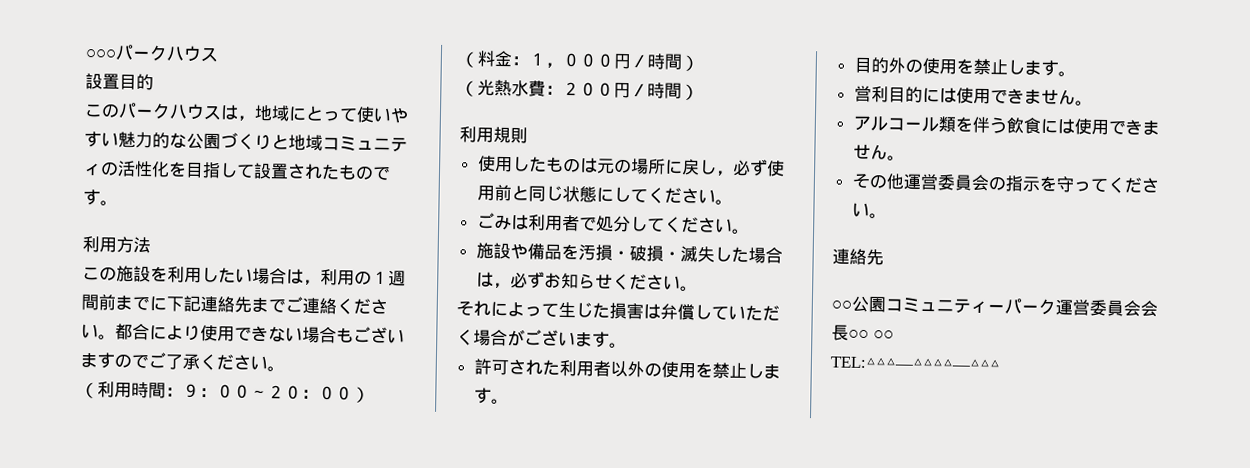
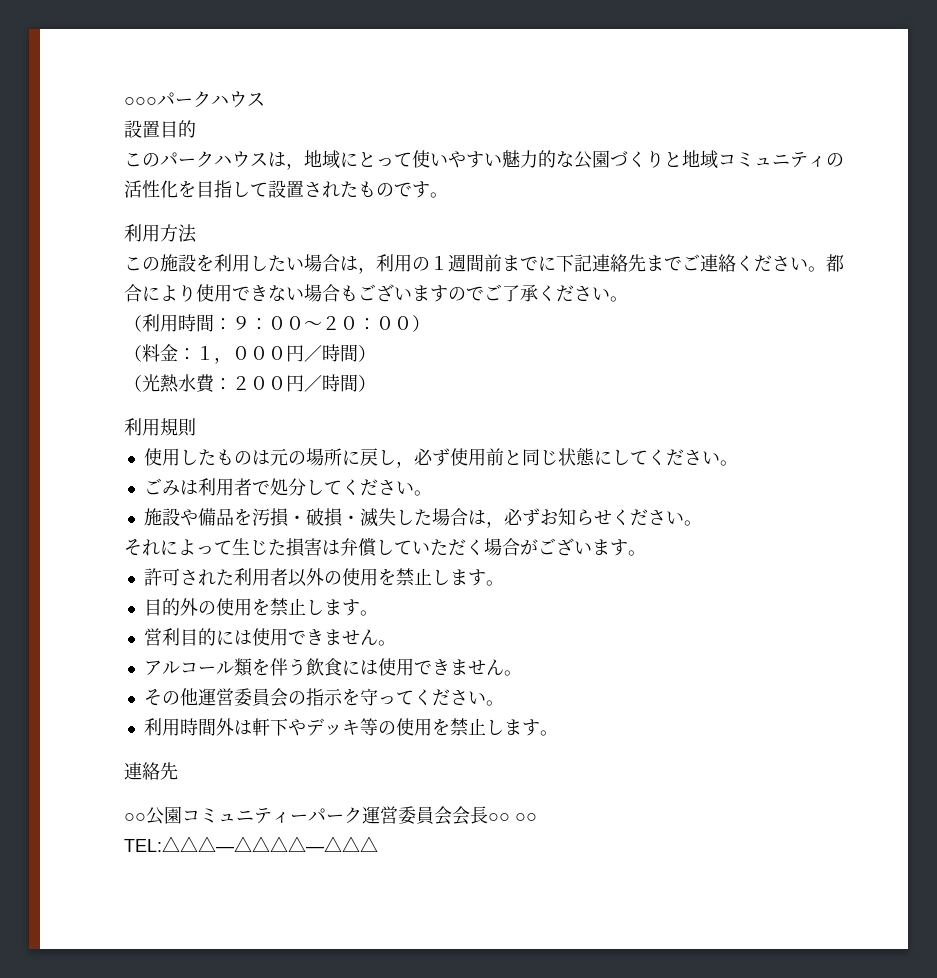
+ 利用時間外は軒下やデッキ等の使用を禁止します。

